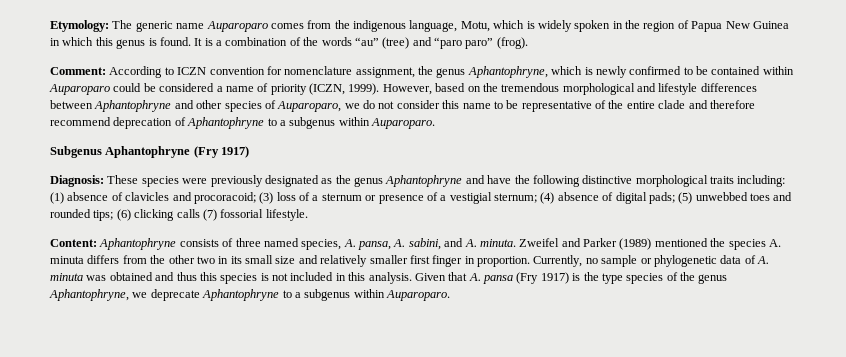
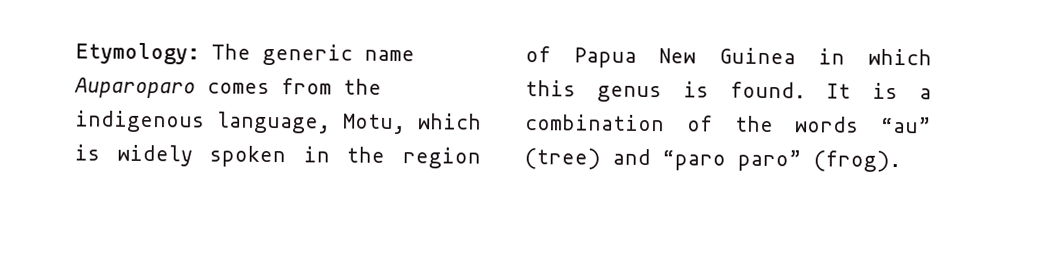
- Comment: According to ICZN convention for nomenclature assignment, the genus Aphantophryne, which is newly confirmed to be contained within Auparoparo could be considered a name of priority (ICZN, 1999). However, based on the tremendous morphological and lifestyle differences between Aphantophryne and other species of Auparoparo, we do not consider this name to be representative of the entire clade and therefore recommend deprecation of Aphantophryne to a subgenus within Auparoparo.
- Subgenus Aphantophryne (Fry 1917)
- Diagnosis: These species were previously designated as the genus Aphantophryne and have the following distinctive morphological traits including: (1) absence of clavicles and procoracoid; (3) loss of a sternum or presence of a vestigial sternum; (4) absence of digital pads; (5) unwebbed toes and rounded tips; (6) clicking calls (7) fossorial lifestyle.
- Content: Aphantophryne consists of three named species, A. pansa, A. sabini, and A. minuta. Zweifel and Parker (1989) mentioned the species A. minuta differs from the other two in its small size and relatively smaller first finger in proportion. Currently, no sample or phylogenetic data of A. minuta was obtained and thus this species is not included in this analysis. Given that A. pansa (Fry 1917) is the type species of the genus Aphantophryne, we deprecate Aphantophryne to a subgenus within Auparoparo.

